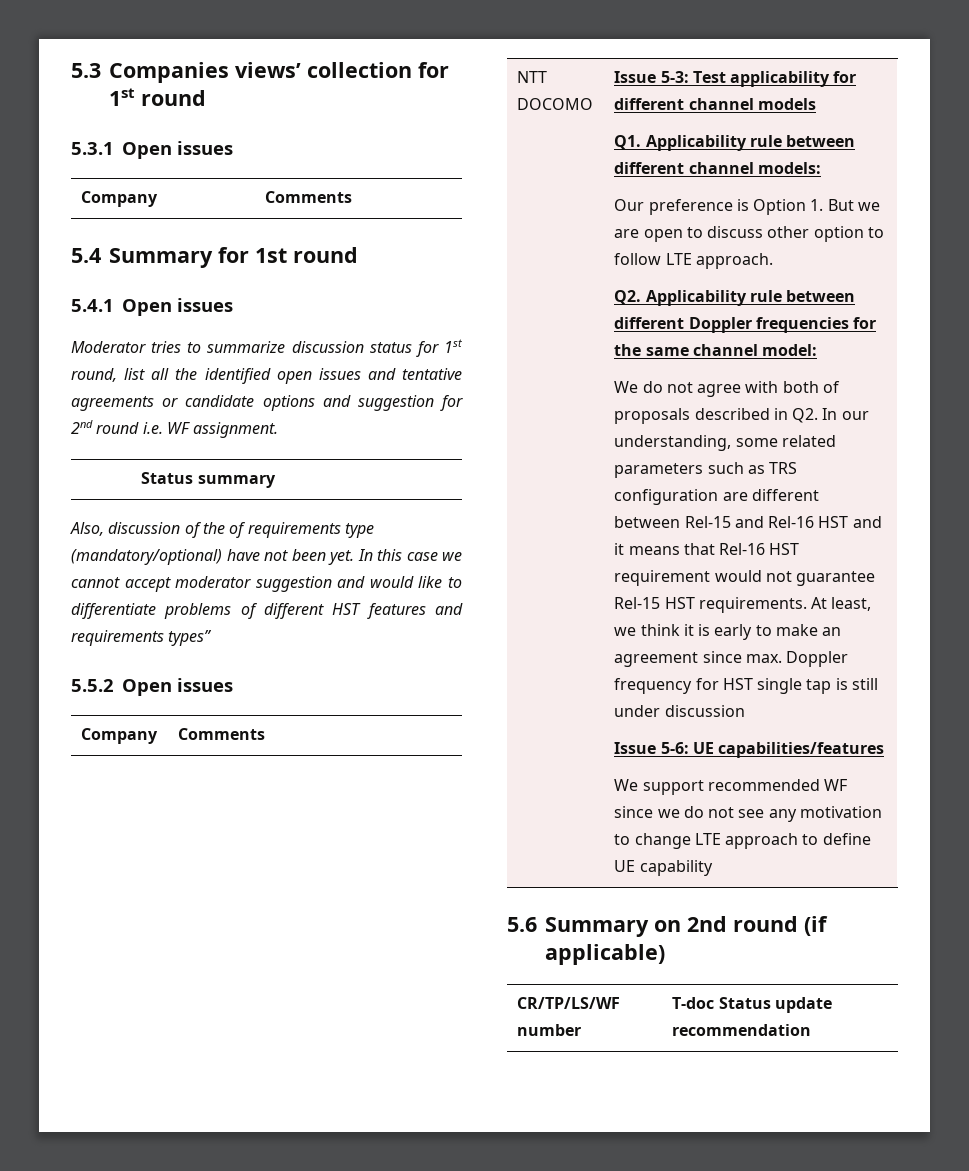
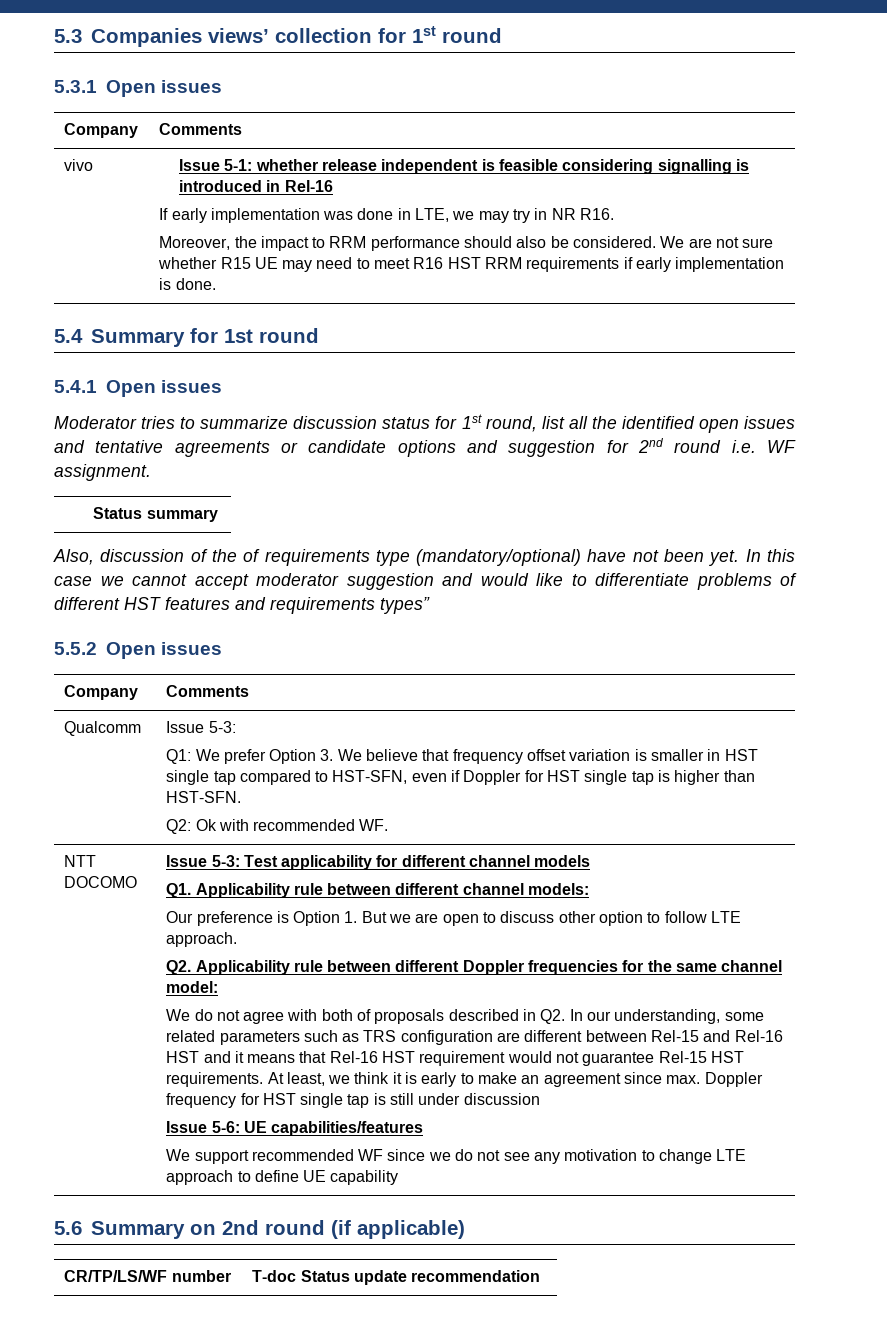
+ vivo | Issue 5-1: whether release independent is feasible considering signalling is introduced in Rel-16
+ If early implementation was done in LTE, we may try in NR R16.
+ Moreover, the impact to RRM performance should also be considered. We are not sure whether R15 UE may need to meet R16 HST RRM requirements if early implementation is done.
+ Qualcomm | Issue 5-3:
+ Q1: We prefer Option 3. We believe that frequency offset variation is smaller in HST single tap compared to HST-SFN, even if Doppler for HST single tap is higher than HST-SFN.
+ Q2: Ok with recommended WF.

